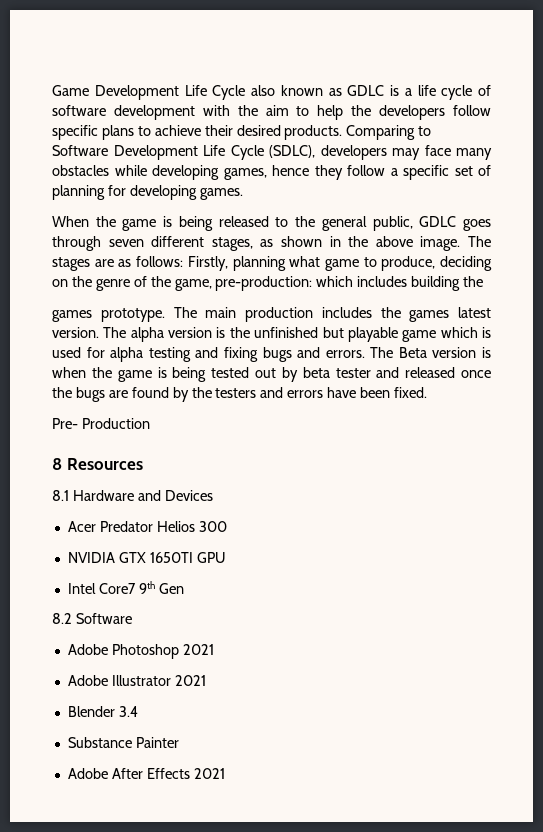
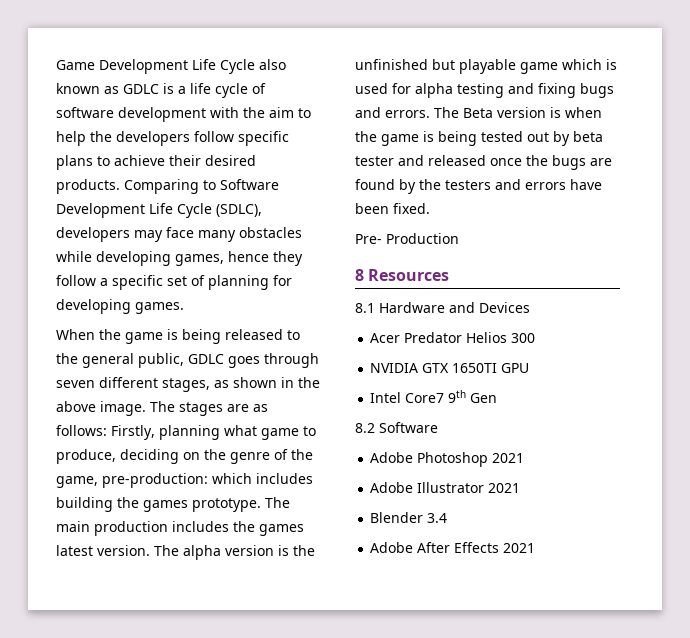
- The stages are as follows: Firstly, planning what game to produce, deciding on the genre of the game, pre-production: which includes building the
- games prototype.
+ The stages are as follows: Firstly, planning what game to produce, deciding on the genre of the game, pre-production: which includes building the games prototype.
- Substance Painter

